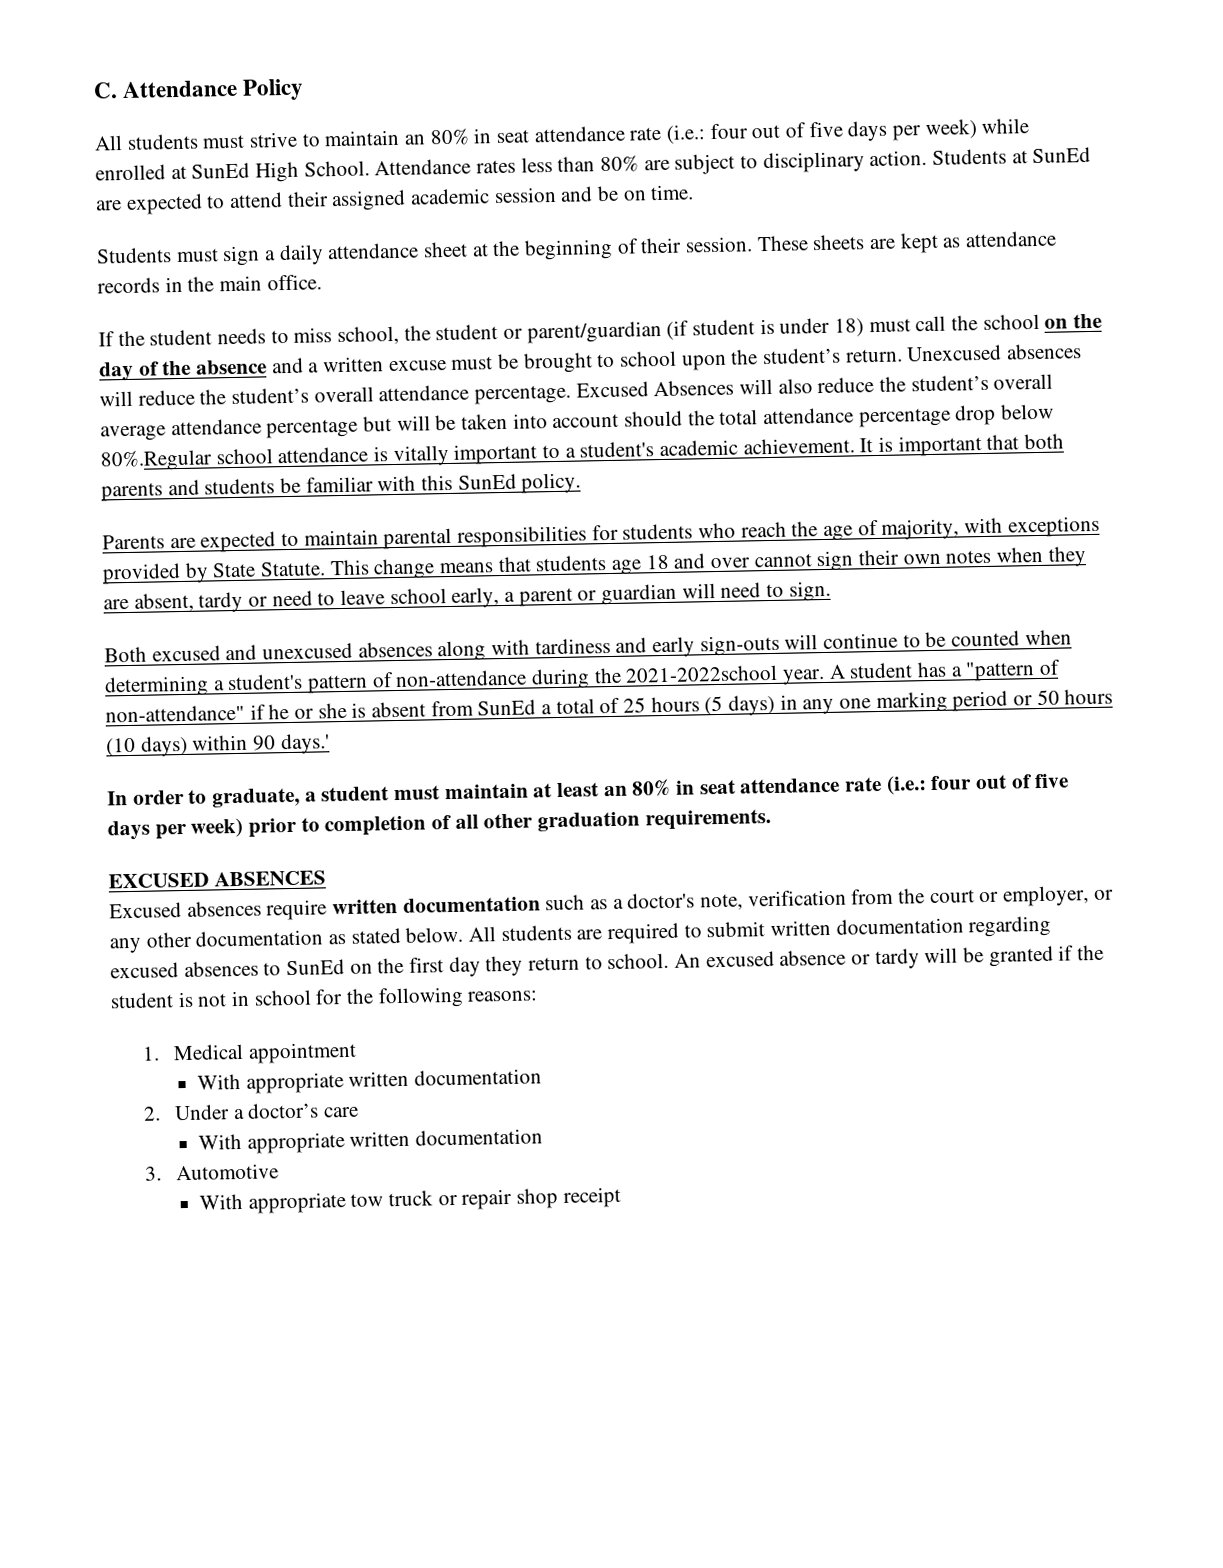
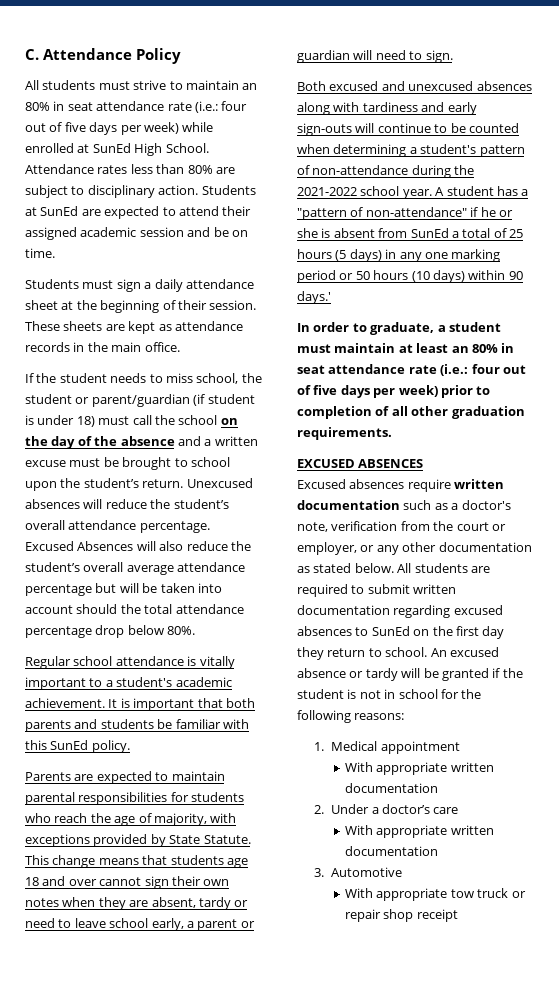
- Excused Absences will also reduce the student’s overall average attendance percentage but will be taken into account should the total attendance percentage drop below 80%.Regular school attendance is vitally important to a student's academic achievement.
+ Excused Absences will also reduce the student’s overall average attendance percentage but will be taken into account should the total attendance percentage drop below 80%.
+ Regular school attendance is vitally important to a student's academic achievement.
- Both excused and unexcused absences along with tardiness and early sign-outs will continue to be counted when determining a student's pattern of non-attendance during the 2021-2022school year.
+ Both excused and unexcused absences along with tardiness and early sign-outs will continue to be counted when determining a student's pattern of non-attendance during the 2021-2022 school year.

